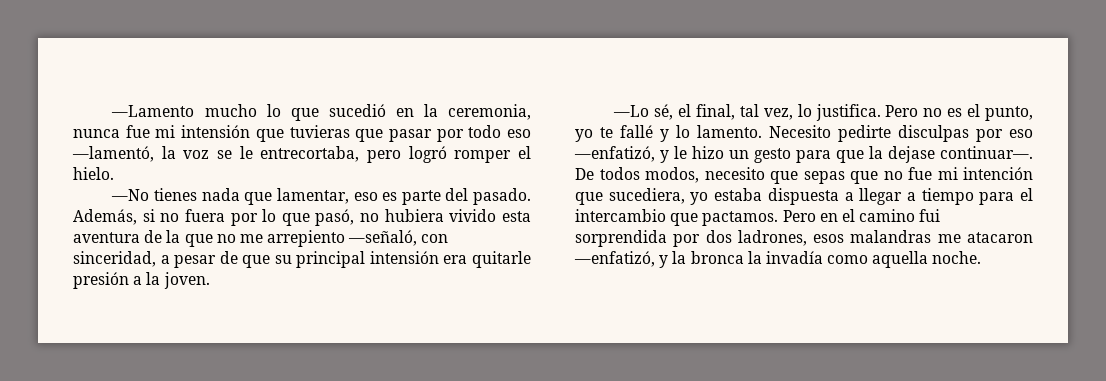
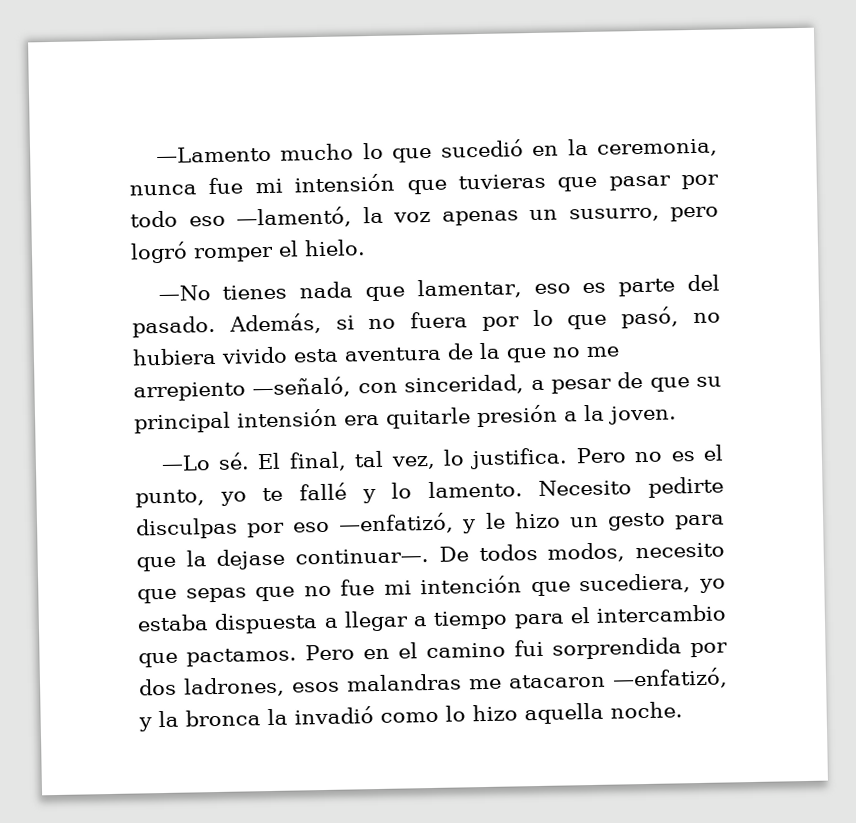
- —Lamento mucho lo que sucedió en la ceremonia, nunca fue mi intensión que tuvieras que pasar por todo eso —lamentó, la voz se le entrecortaba, pero logró romper el hielo.
+ —Lamento mucho lo que sucedió en la ceremonia, nunca fue mi intensión que tuvieras que pasar por todo eso —lamentó, la voz apenas un susurro, pero logró romper el hielo.
- —Lo sé, el final, tal vez, lo justifica.
+ —Lo sé. El final, tal vez, lo justifica.
- Pero en el camino fui sorprendida por dos ladrones, esos malandras me atacaron —enfatizó, y la bronca la invadía como aquella noche.
+ Pero en el camino fui sorprendida por dos ladrones, esos malandras me atacaron —enfatizó, y la bronca la invadió como lo hizo aquella noche.

